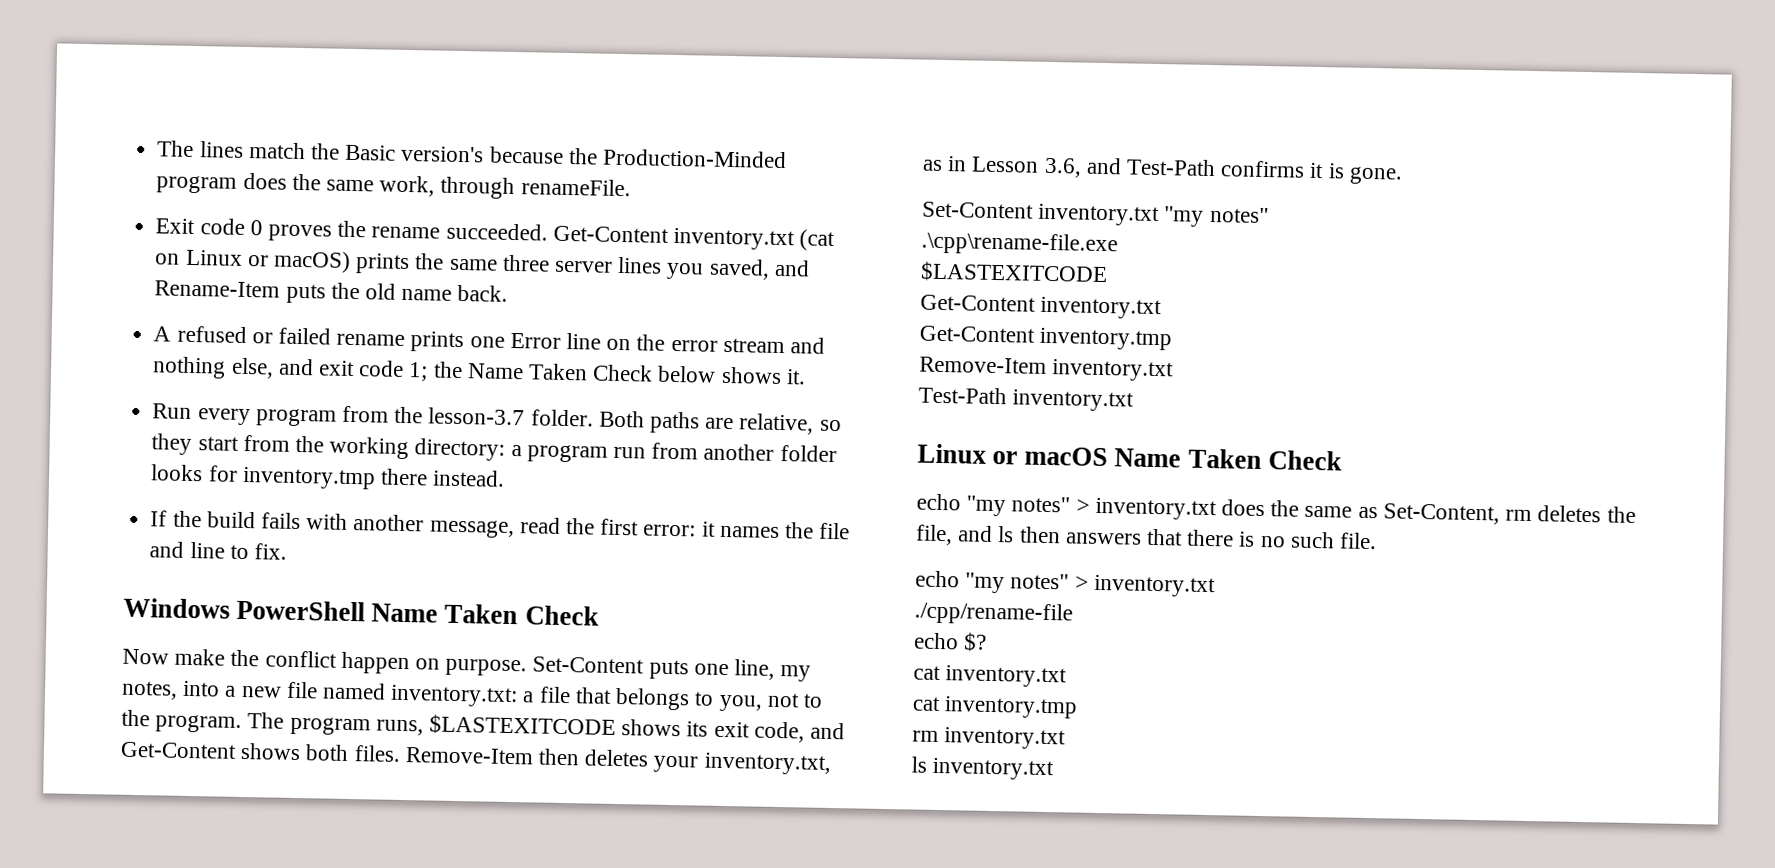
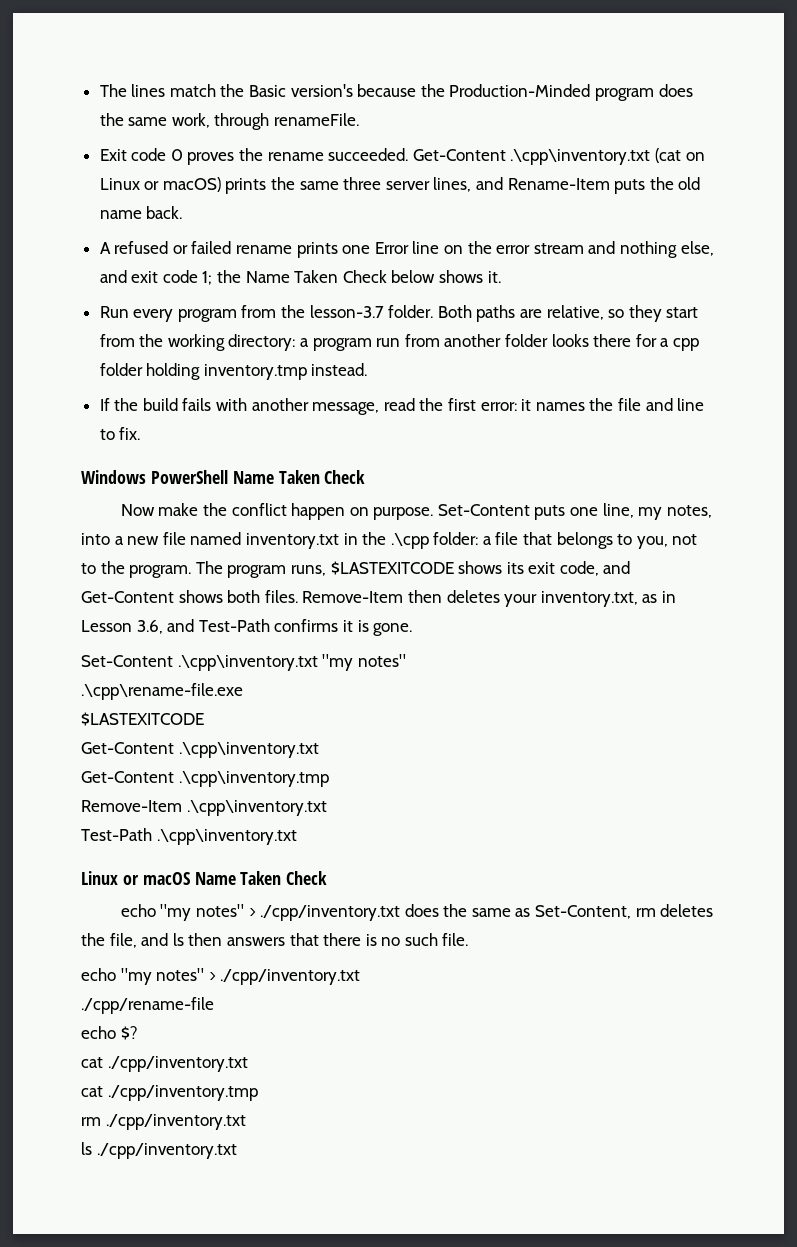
- Get-Content inventory.txt (cat on Linux or macOS) prints the same three server lines you saved, and Rename-Item puts the old name back.
+ Get-Content .\cpp\inventory.txt (cat on Linux or macOS) prints the same three server lines, and Rename-Item puts the old name back.
- Both paths are relative, so they start from the working directory: a program run from another folder looks for inventory.tmp there instead.
+ Both paths are relative, so they start from the working directory: a program run from another folder looks there for a cpp folder holding inventory.tmp instead.
- Set-Content puts one line, my notes, into a new file named inventory.txt: a file that belongs to you, not to the program.
+ Set-Content puts one line, my notes, into a new file named inventory.txt in the .\cpp folder: a file that belongs to you, not to the program.
- Set-Content inventory.txt "my notes"
+ Set-Content .\cpp\inventory.txt "my notes"
  .\cpp\rename-file.exe
  $LASTEXITCODE
- Get-Content inventory.txt
- Get-Content inventory.tmp
- Remove-Item inventory.txt
- Test-Path inventory.txt
+ Get-Content .\cpp\inventory.txt
+ Get-Content .\cpp\inventory.tmp
+ Remove-Item .\cpp\inventory.txt
+ Test-Path .\cpp\inventory.txt
- echo "my notes" > inventory.txt does the same as Set-Content, rm deletes the file, and ls then answers that there is no such file.
- echo "my notes" > inventory.txt
+ echo "my notes" > ./cpp/inventory.txt does the same as Set-Content, rm deletes the file, and ls then answers that there is no such file.
+ echo "my notes" > ./cpp/inventory.txt
- cat inventory.txt
- cat inventory.tmp
- rm inventory.txt
- ls inventory.txt
+ cat ./cpp/inventory.txt
+ cat ./cpp/inventory.tmp
+ rm ./cpp/inventory.txt
+ ls ./cpp/inventory.txt

